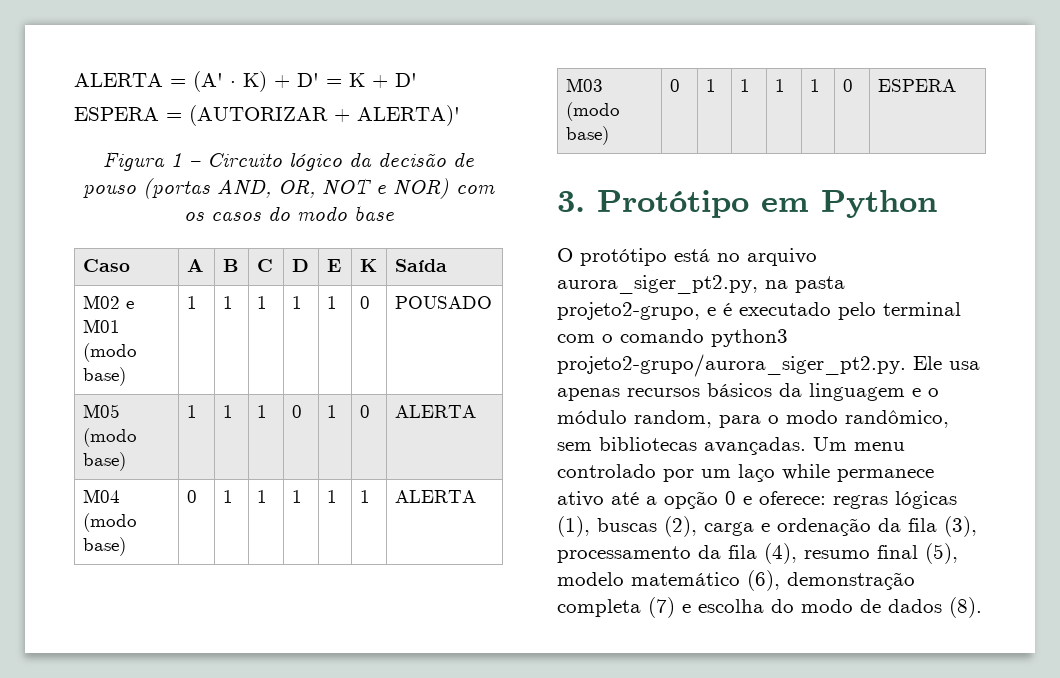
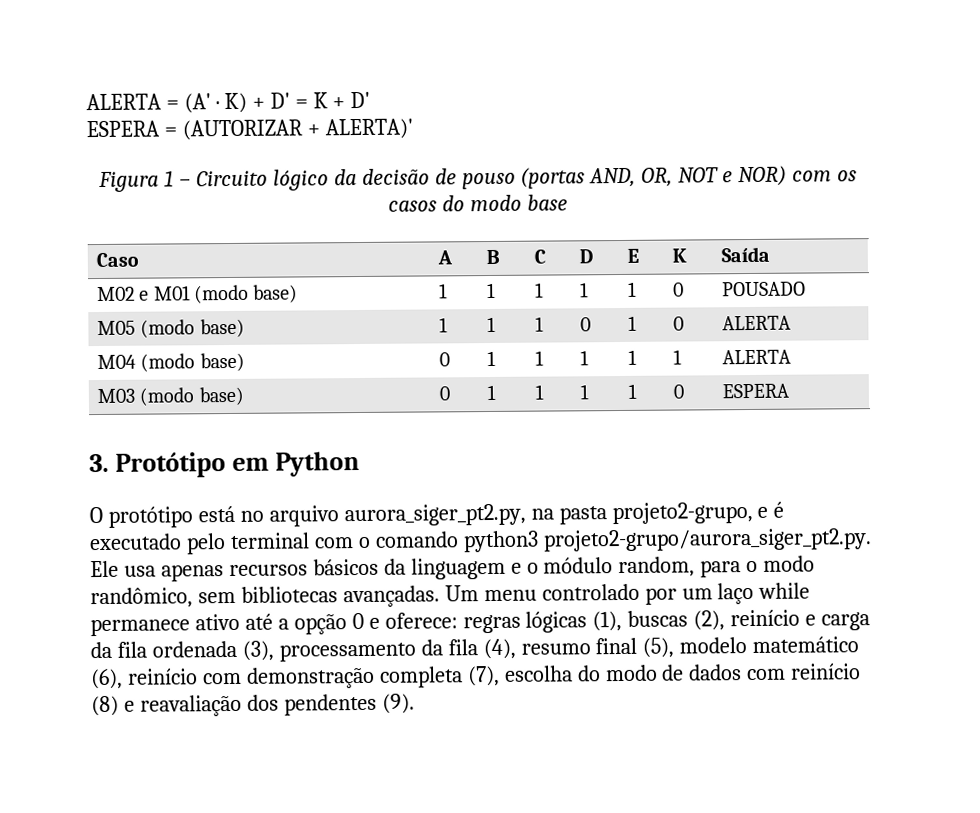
- Um menu controlado por um laço while permanece ativo até a opção 0 e oferece: regras lógicas (1), buscas (2), carga e ordenação da fila (3), processamento da fila (4), resumo final (5), modelo matemático (6), demonstração completa (7) e escolha do modo de dados (8).
+ Um menu controlado por um laço while permanece ativo até a opção 0 e oferece: regras lógicas (1), buscas (2), reinício e carga da fila ordenada (3), processamento da fila (4), resumo final (5), modelo matemático (6), reinício com demonstração completa (7), escolha do modo de dados com reinício (8) e reavaliação dos pendentes (9).

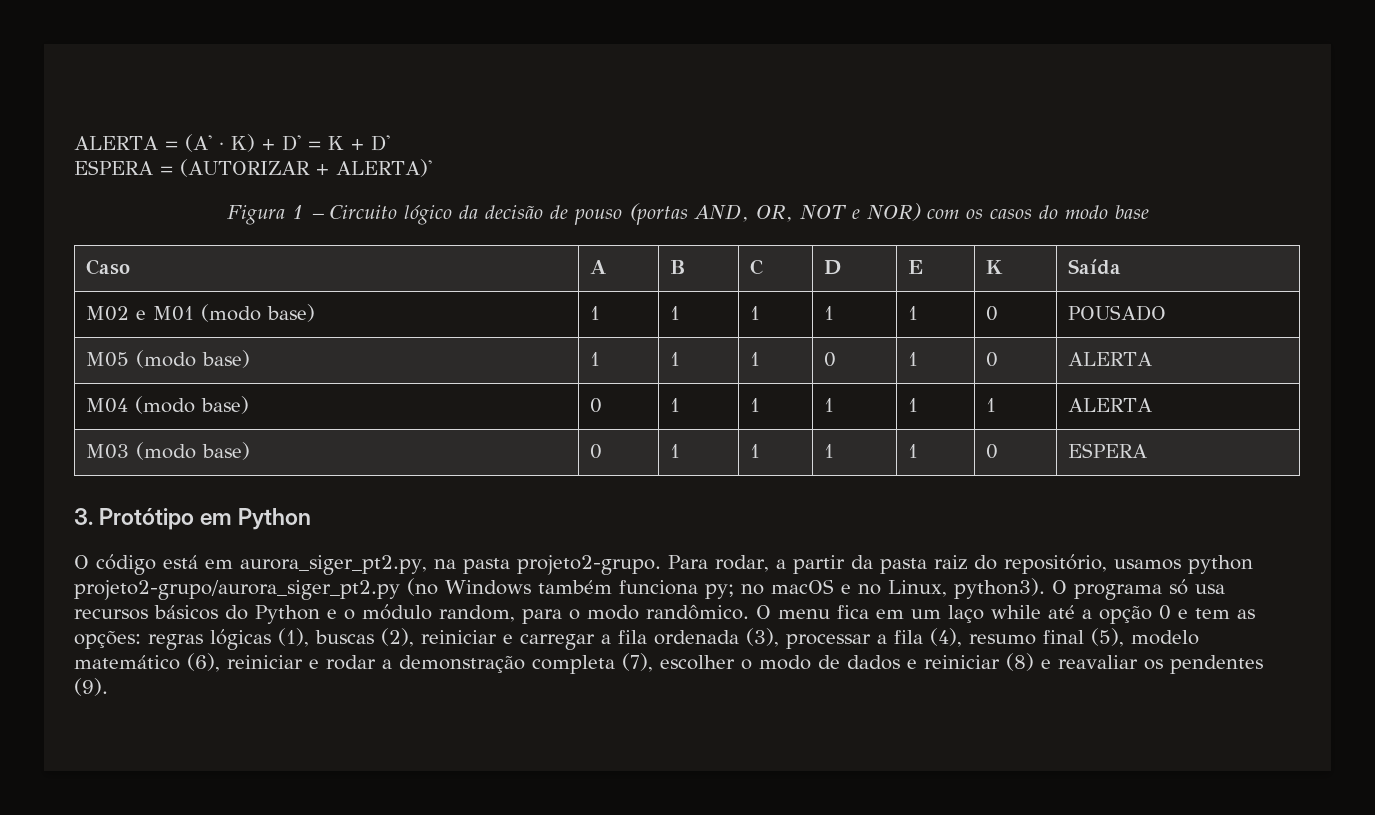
- O protótipo está no arquivo aurora_siger_pt2.py, na pasta projeto2-grupo, e é executado pelo terminal com o comando python3 projeto2-grupo/aurora_siger_pt2.py. Ele usa apenas recursos básicos da linguagem e o módulo random, para o modo randômico, sem bibliotecas avançadas. Um menu controlado por um laço while permanece ativo até a opção 0 e oferece: regras lógicas (1), buscas (2), reinício e carga da fila ordenada (3), processamento da fila (4), resumo final (5), modelo matemático (6), reinício com demonstração completa (7), escolha do modo de dados com reinício (8) e reavaliação dos pendentes (9).
+ O código está em aurora_siger_pt2.py, na pasta projeto2-grupo. Para rodar, a partir da pasta raiz do repositório, usamos python projeto2-grupo/aurora_siger_pt2.py (no Windows também funciona py; no macOS e no Linux, python3). O programa só usa recursos básicos do Python e o módulo random, para o modo randômico. O menu fica em um laço while até a opção 0 e tem as opções: regras lógicas (1), buscas (2), reiniciar e carregar a fila ordenada (3), processar a fila (4), resumo final (5), modelo matemático (6), reiniciar e rodar a demonstração completa (7), escolher o modo de dados e reiniciar (8) e reavaliar os pendentes (9).

